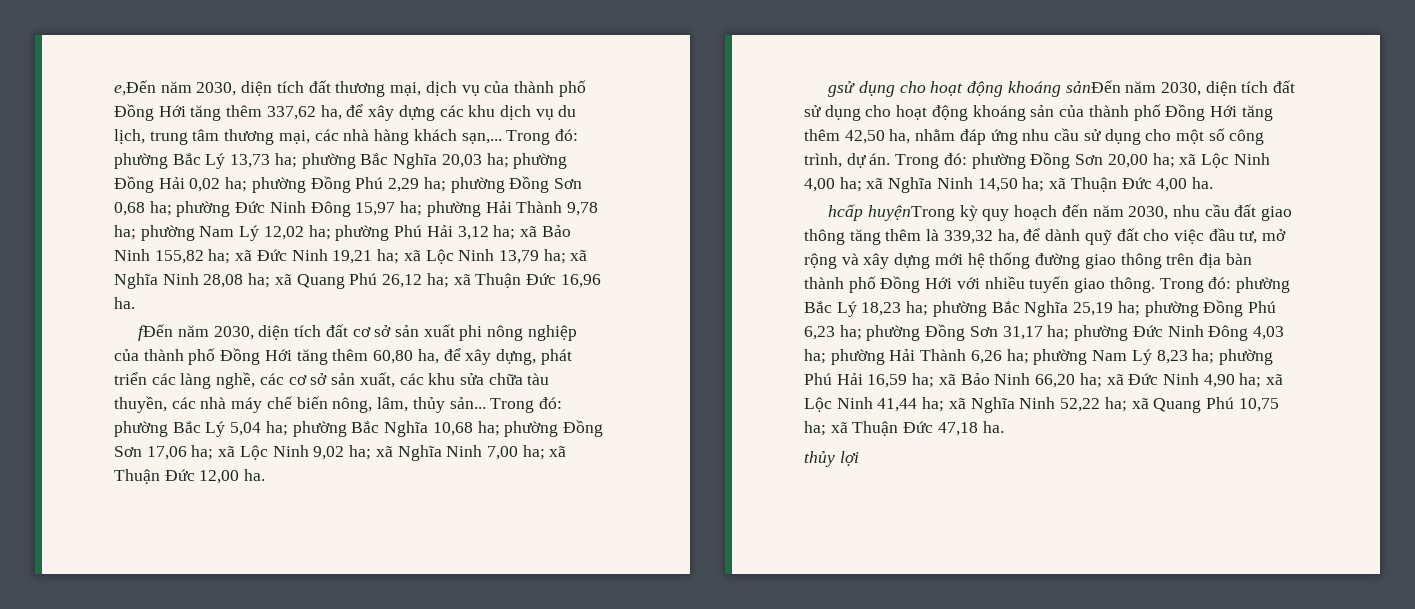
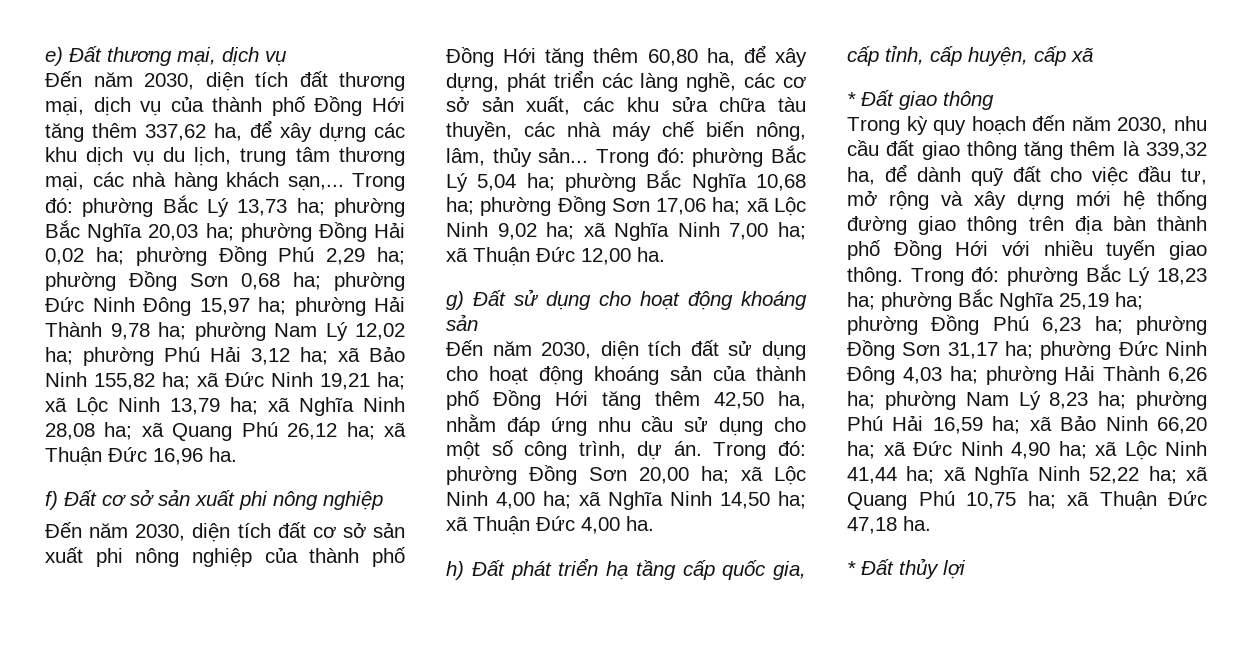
- e,Đến năm 2030, diện tích đất thương mại, dịch vụ của thành phố Đồng Hới tăng thêm 337,62 ha, để xây dựng các khu dịch vụ du lịch, trung tâm thương mại, các nhà hàng khách sạn,...
+ e) Đất thương mại, dịch vụ
+ Đến năm 2030, diện tích đất thương mại, dịch vụ của thành phố Đồng Hới tăng thêm 337,62 ha, để xây dựng các khu dịch vụ du lịch, trung tâm thương mại, các nhà hàng khách sạn,...
- fĐến năm 2030, diện tích đất cơ sở sản xuất phi nông nghiệp của thành phố Đồng Hới tăng thêm 60,80 ha, để xây dựng, phát triển các làng nghề, các cơ sở sản xuất, các khu sửa chữa tàu thuyền, các nhà máy chế biến nông, lâm, thủy sản...
+ f) Đất cơ sở sản xuất phi nông nghiệp
+ Đến năm 2030, diện tích đất cơ sở sản xuất phi nông nghiệp của thành phố Đồng Hới tăng thêm 60,80 ha, để xây dựng, phát triển các làng nghề, các cơ sở sản xuất, các khu sửa chữa tàu thuyền, các nhà máy chế biến nông, lâm, thủy sản...
- gsử dụng cho hoạt động khoáng sảnĐến năm 2030, diện tích đất sử dụng cho hoạt động khoáng sản của thành phố Đồng Hới tăng thêm 42,50 ha, nhằm đáp ứng nhu cầu sử dụng cho một số công trình, dự án.
+ g) Đất sử dụng cho hoạt động khoáng sản
+ Đến năm 2030, diện tích đất sử dụng cho hoạt động khoáng sản của thành phố Đồng Hới tăng thêm 42,50 ha, nhằm đáp ứng nhu cầu sử dụng cho một số công trình, dự án.
- hcấp huyệnTrong kỳ quy hoạch đến năm 2030, nhu cầu đất giao thông tăng thêm là 339,32 ha, để dành quỹ đất cho việc đầu tư, mở rộng và xây dựng mới hệ thống đường giao thông trên địa bàn thành phố Đồng Hới với nhiều tuyến giao thông.
+ h) Đất phát triển hạ tầng cấp quốc gia, cấp tỉnh, cấp huyện, cấp xã
+ * Đất giao thông
+ Trong kỳ quy hoạch đến năm 2030, nhu cầu đất giao thông tăng thêm là 339,32 ha, để dành quỹ đất cho việc đầu tư, mở rộng và xây dựng mới hệ thống đường giao thông trên địa bàn thành phố Đồng Hới với nhiều tuyến giao thông.
- thủy lợi
+ * Đất thủy lợi

